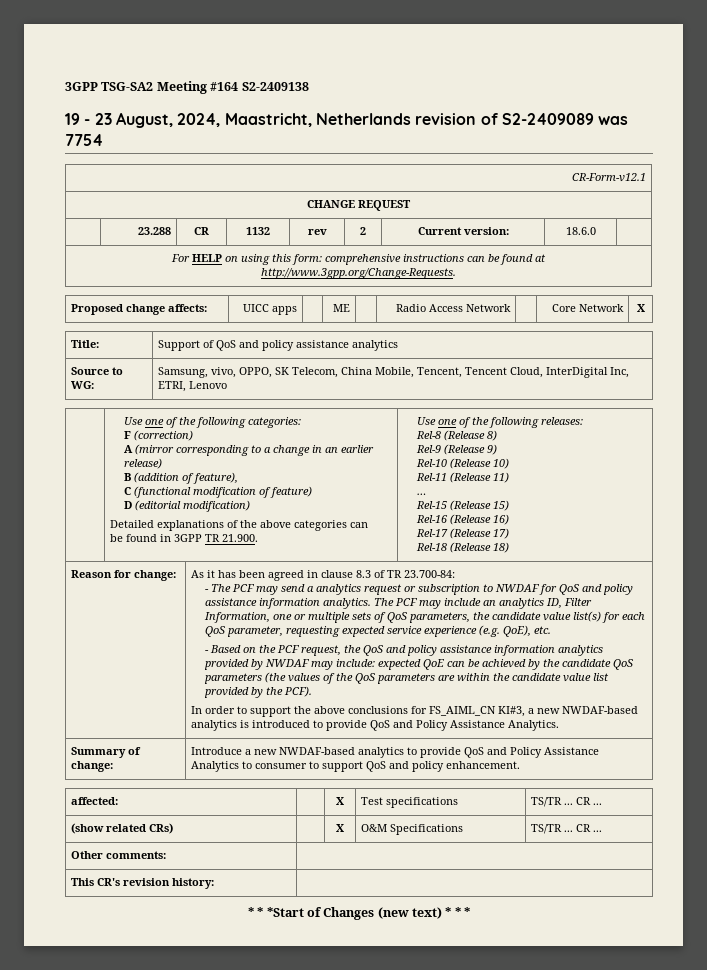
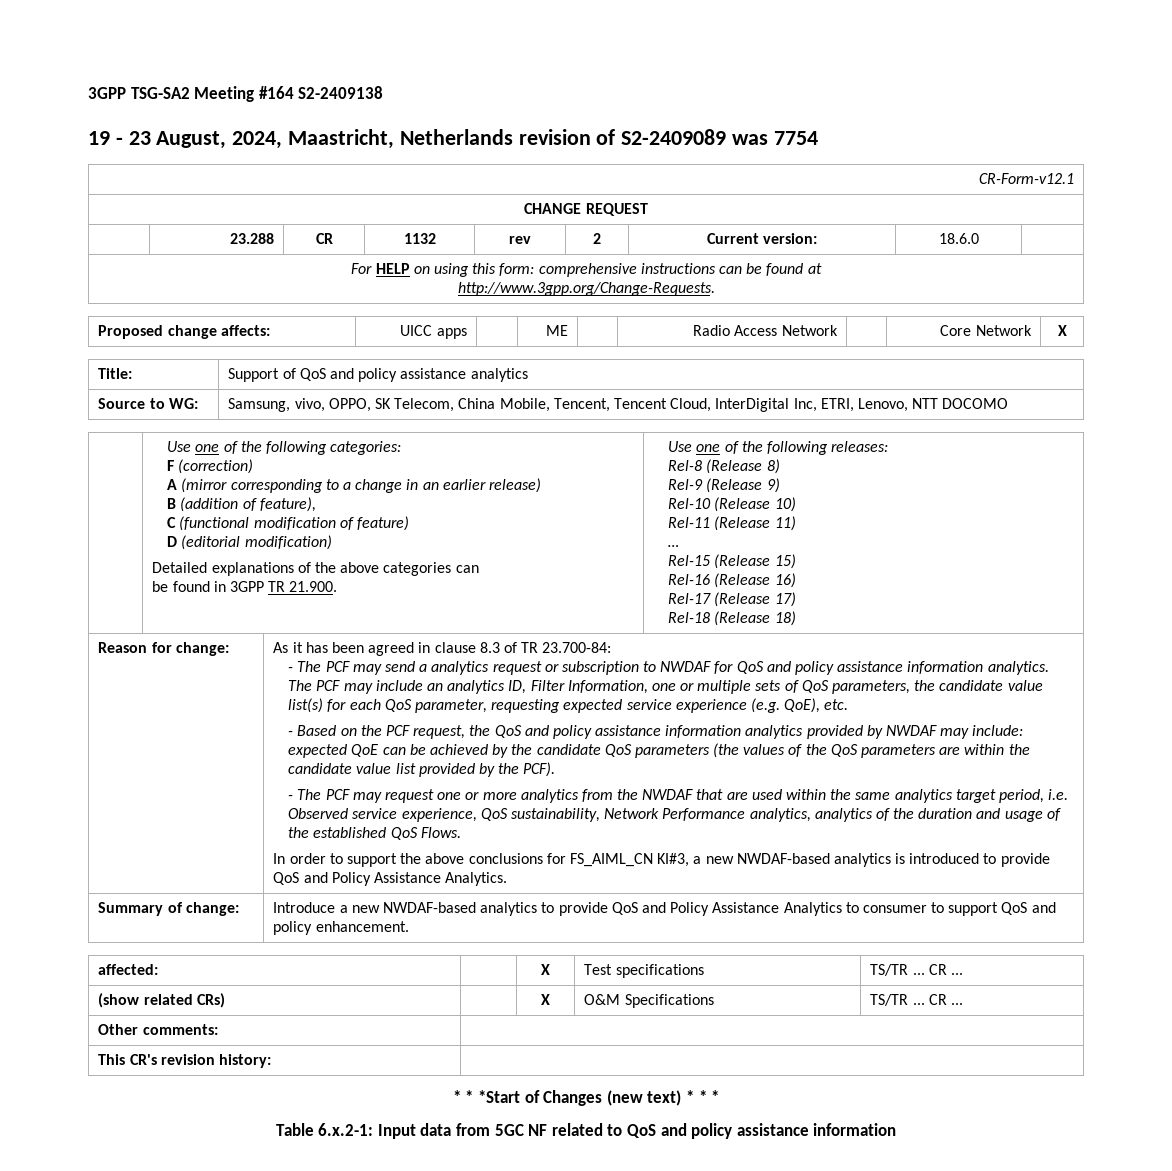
- Source to WG: | Samsung, vivo, OPPO, SK Telecom, China Mobile, Tencent, Tencent Cloud, InterDigital Inc, ETRI, Lenovo
+ Source to WG: | Samsung, vivo, OPPO, SK Telecom, China Mobile, Tencent, Tencent Cloud, InterDigital Inc, ETRI, Lenovo, NTT DOCOMO
+ - The PCF may request one or more analytics from the NWDAF that are used within the same analytics target period, i.e. Observed service experience, QoS sustainability, Network Performance analytics, analytics of the duration and usage of the established QoS Flows.
+ Table 6.x.2-1: Input data from 5GC NF related to QoS and policy assistance information

